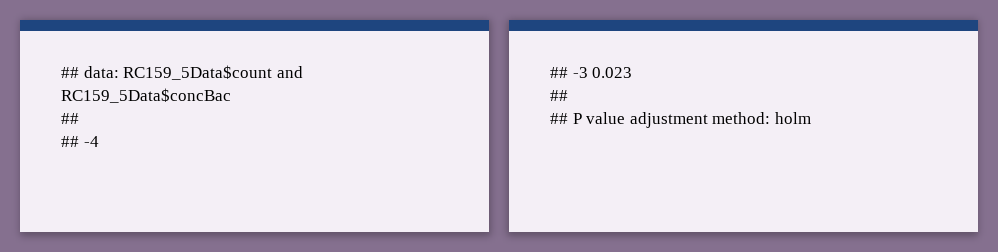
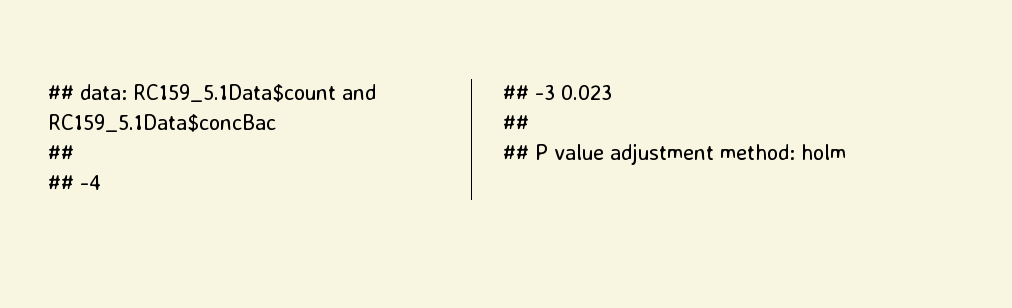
- ## data: RC159_5Data$count and RC159_5Data$concBac
+ ## data: RC159_5.1Data$count and RC159_5.1Data$concBac

